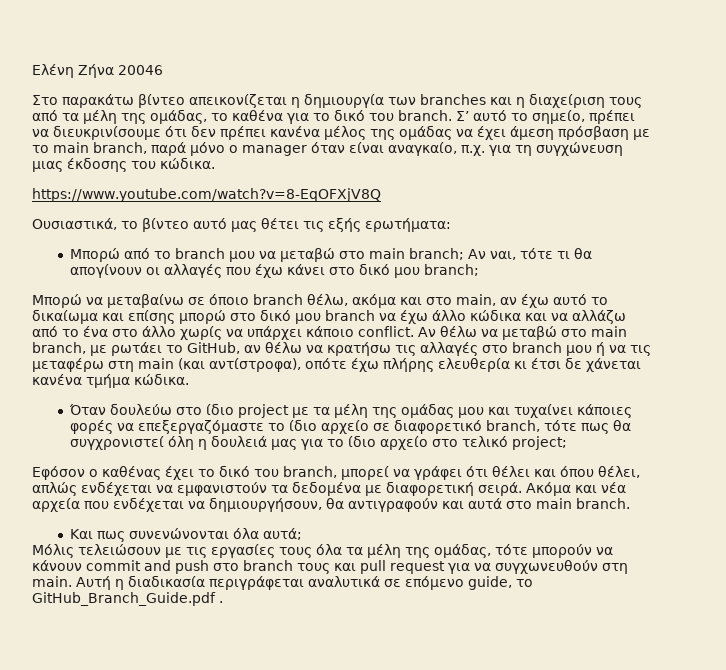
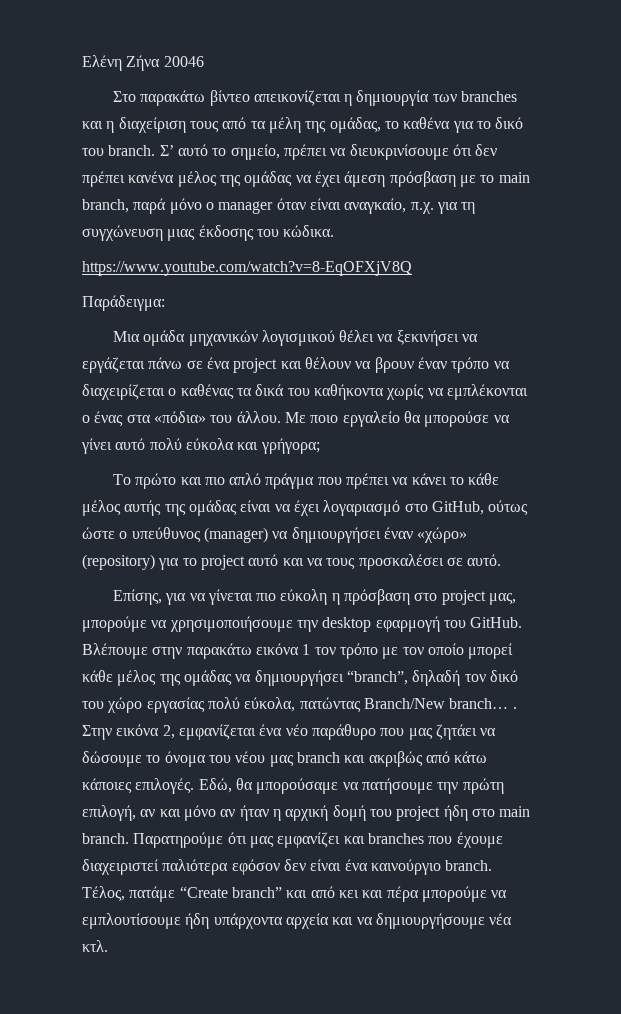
- Ουσιαστικά, το βίντεο αυτό μας θέτει τις εξής ερωτήματα:
- Μπορώ από το branch μου να μεταβώ στο main branch; Αν ναι, τότε τι θα απογίνουν οι αλλαγές που έχω κάνει στο δικό μου branch;
- Μπορώ να μεταβαίνω σε όποιο branch θέλω, ακόμα και στο main, αν έχω αυτό το δικαίωμα και επίσης μπορώ στο δικό μου branch να έχω άλλο κώδικα και να αλλάζω από το ένα στο άλλο χωρίς να υπάρχει κάποιο conflict. Αν θέλω να μεταβώ στο main branch, με ρωτάει το GitHub, αν θέλω να κρατήσω τις αλλαγές στο branch μου ή να τις μεταφέρω στη main (και αντίστροφα), οπότε έχω πλήρης ελευθερία κι έτσι δε χάνεται κανένα τμήμα κώδικα.
- Όταν δουλεύω στο ίδιο project με τα μέλη της ομάδας μου και τυχαίνει κάποιες φορές να επεξεργαζόμαστε το ίδιο αρχείο σε διαφορετικό branch, τότε πως θα συγχρονιστεί όλη η δουλειά μας για το ίδιο αρχείο στο τελικό project;
- Εφόσον ο καθένας έχει το δικό του branch, μπορεί να γράφει ότι θέλει και όπου θέλει, απλώς ενδέχεται να εμφανιστούν τα δεδομένα με διαφορετική σειρά. Ακόμα και νέα αρχεία που ενδέχεται να δημιουργήσουν, θα αντιγραφούν και αυτά στο main branch.
- Και πως συνενώνονται όλα αυτά;
- Μόλις τελειώσουν με τις εργασίες τους όλα τα μέλη της ομάδας, τότε μπορούν να κάνουν commit and push στο branch τους και pull request για να συγχωνευθούν στη main. Αυτή η διαδικασία περιγράφεται αναλυτικά σε επόμενο guide, το GitHub_Branch_Guide.pdf .
+ Παράδειγμα:
+ Μια ομάδα μηχανικών λογισμικού θέλει να ξεκινήσει να εργάζεται πάνω σε ένα project και θέλουν να βρουν έναν τρόπο να διαχειρίζεται ο καθένας τα δικά του καθήκοντα χωρίς να εμπλέκονται ο ένας στα «πόδια» του άλλου. Με ποιο εργαλείο θα μπορούσε να γίνει αυτό πολύ εύκολα και γρήγορα;
+ Το πρώτο και πιο απλό πράγμα που πρέπει να κάνει το κάθε μέλος αυτής της ομάδας είναι να έχει λογαριασμό στο GitHub, ούτως ώστε ο υπεύθυνος (manager) να δημιουργήσει έναν «χώρο» (repository) για το project αυτό και να τους προσκαλέσει σε αυτό.
+ Επίσης, για να γίνεται πιο εύκολη η πρόσβαση στο project μας, μπορούμε να χρησιμοποιήσουμε την desktop εφαρμογή του GitHub. Βλέπουμε στην παρακάτω εικόνα 1 τον τρόπο με τον οποίο μπορεί κάθε μέλος της ομάδας να δημιουργήσει “branch”, δηλαδή τον δικό του χώρο εργασίας πολύ εύκολα, πατώντας Branch/New branch… . Στην εικόνα 2, εμφανίζεται ένα νέο παράθυρο που μας ζητάει να δώσουμε το όνομα του νέου μας branch και ακριβώς από κάτω κάποιες επιλογές. Εδώ, θα μπορούσαμε να πατήσουμε την πρώτη επιλογή, αν και μόνο αν ήταν η αρχική δομή του project ήδη στο main branch. Παρατηρούμε ότι μας εμφανίζει και branches που έχουμε διαχειριστεί παλιότερα εφόσον δεν είναι ένα καινούργιο branch. Τέλος, πατάμε “Create branch” και από κει και πέρα μπορούμε να εμπλουτίσουμε ήδη υπάρχοντα αρχεία και να δημιουργήσουμε νέα κτλ.

